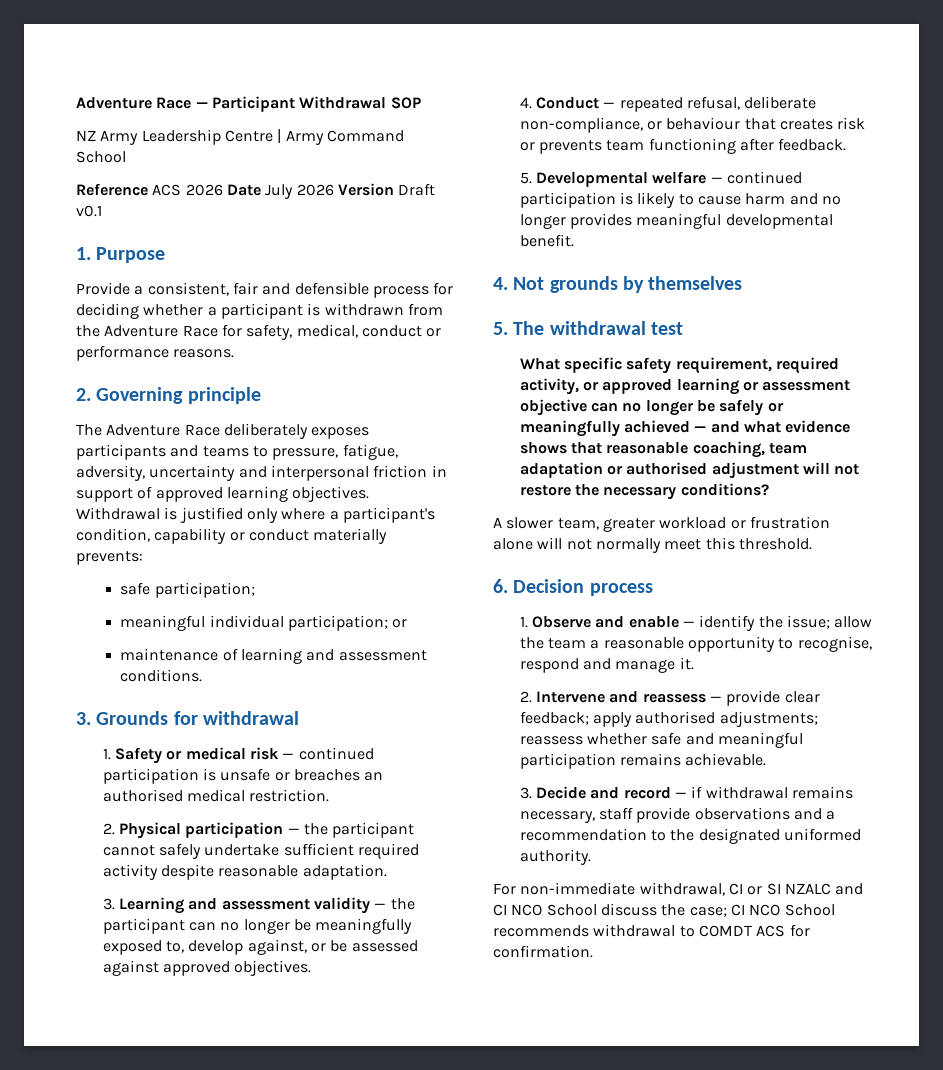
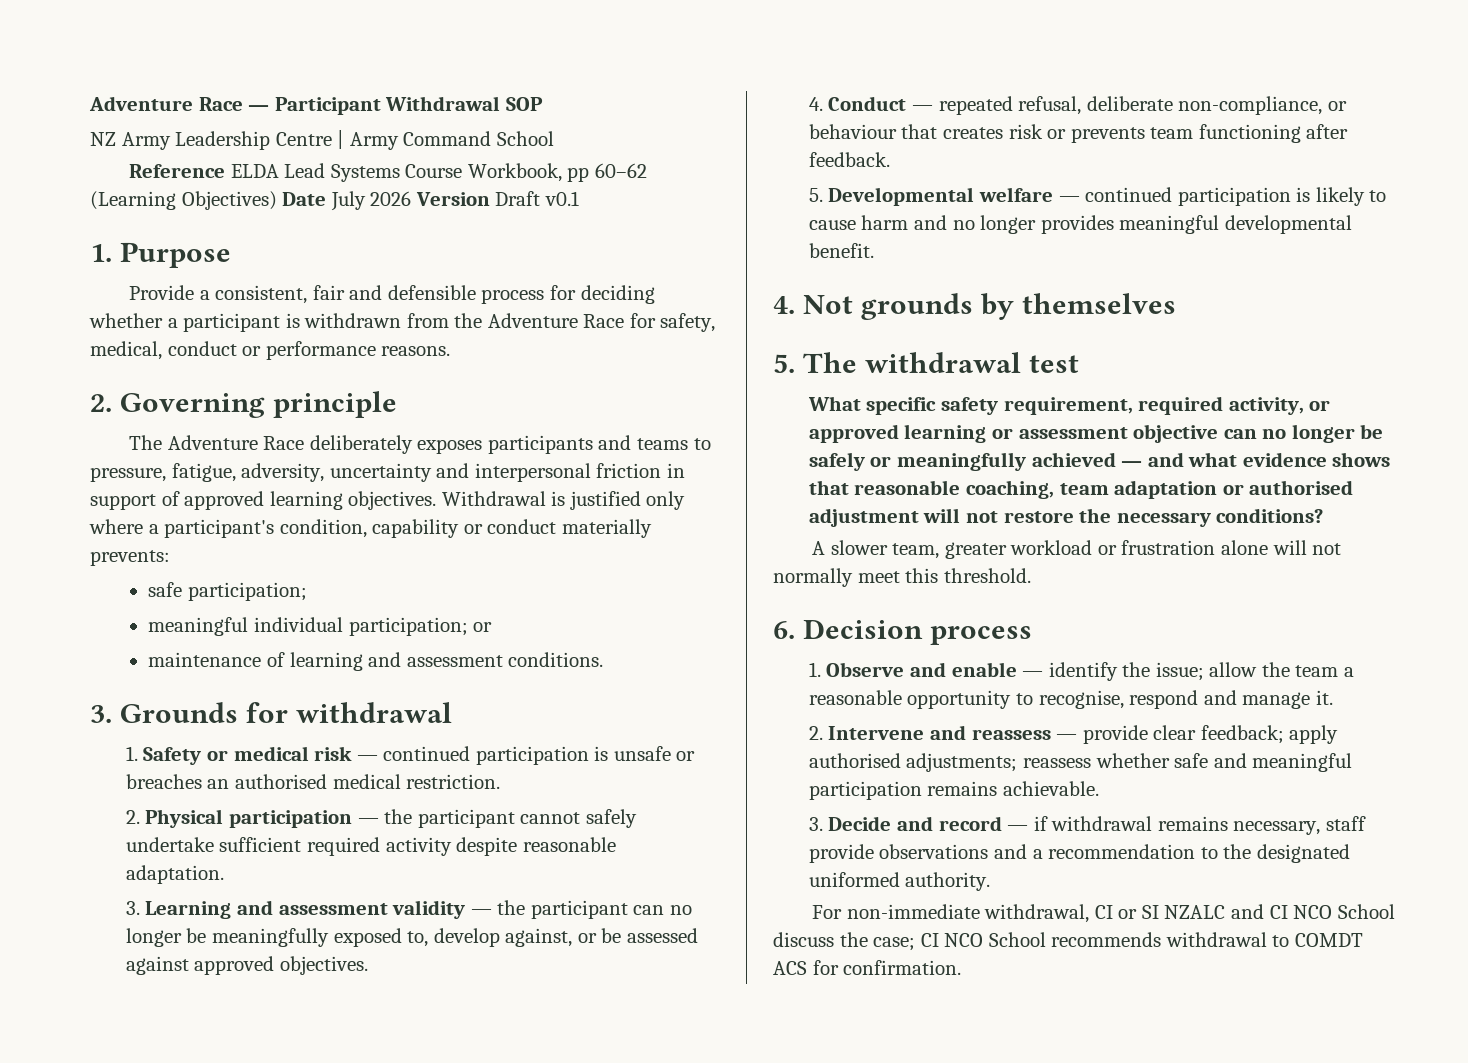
- Reference ACS 2026 Date July 2026 Version Draft v0.1
+ Reference ELDA Lead Systems Course Workbook, pp 60–62 (Learning Objectives) Date July 2026 Version Draft v0.1

